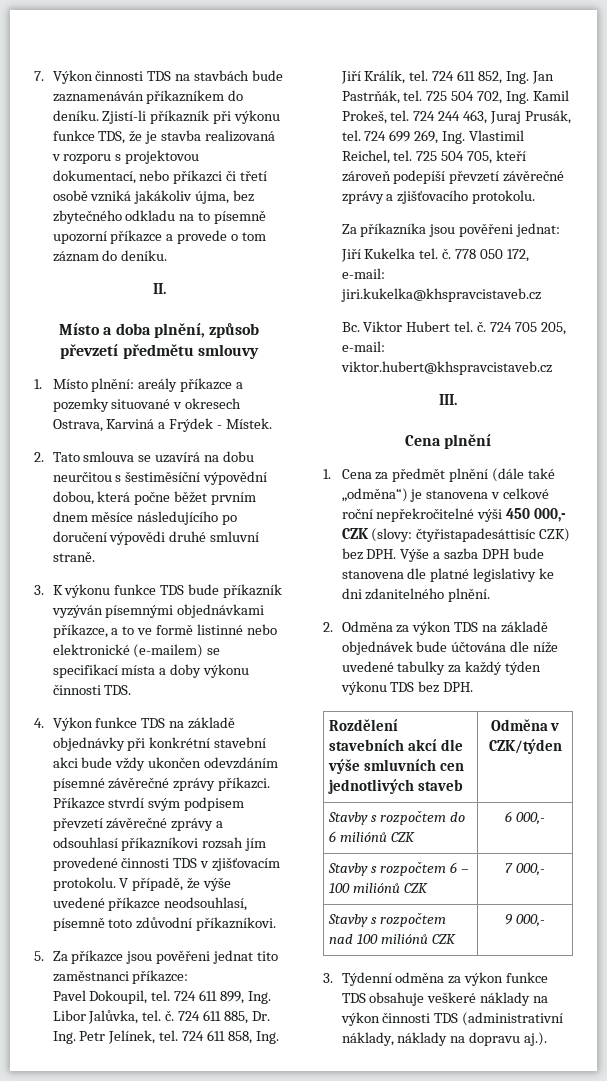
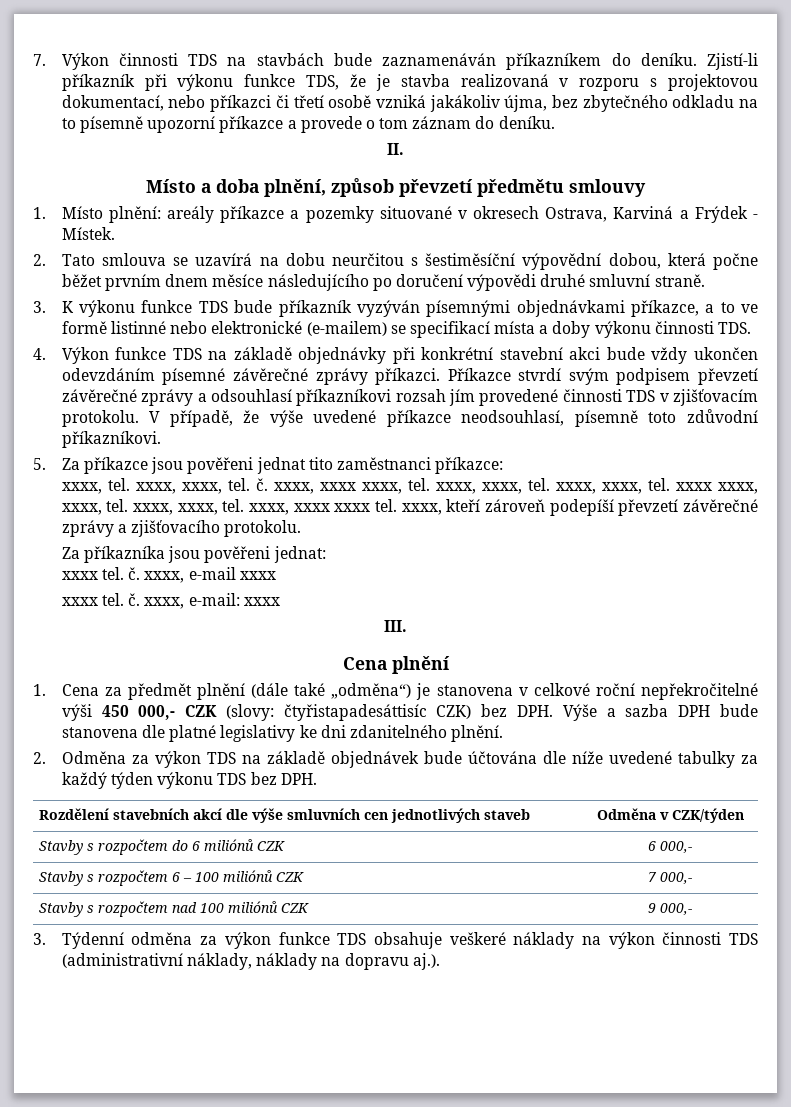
- Pavel Dokoupil, tel. 724 611 899, Ing. Libor Jalůvka, tel. č. 724 611 885, Dr. Ing. Petr Jelínek, tel. 724 611 858, Ing. Jiří Králík, tel. 724 611 852, Ing. Jan Pastrňák, tel. 725 504 702, Ing. Kamil Prokeš, tel. 724 244 463, Juraj Prusák, tel. 724 699 269, Ing. Vlastimil Reichel, tel. 725 504 705, kteří zároveň podepíší převzetí závěrečné zprávy a zjišťovacího protokolu.
+ xxxx, tel. xxxx, xxxx, tel. č. xxxx, xxxx xxxx, tel. xxxx, xxxx, tel. xxxx, xxxx, tel. xxxx xxxx, xxxx, tel. xxxx, xxxx, tel. xxxx, xxxx xxxx tel. xxxx, kteří zároveň podepíší převzetí závěrečné zprávy a zjišťovacího protokolu.
- Jiří Kukelka tel. č. 778 050 172, e-mail: jiri.kukelka@khspravcistaveb.cz
- Bc. Viktor Hubert tel. č. 724 705 205, e-mail: viktor.hubert@khspravcistaveb.cz
+ xxxx tel. č. xxxx, e-mail xxxx
+ xxxx tel. č. xxxx, e-mail: xxxx

